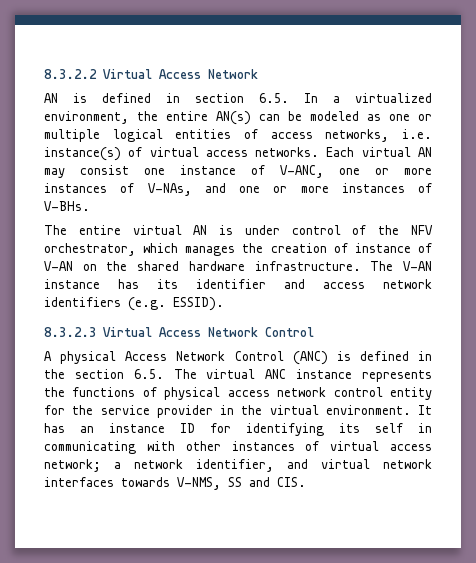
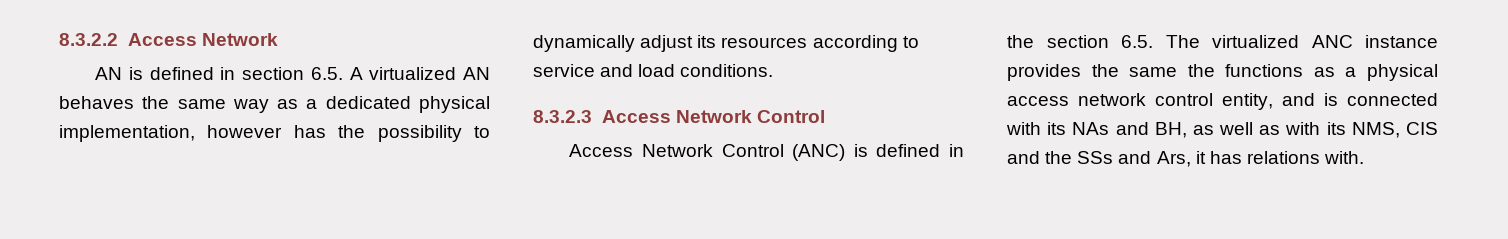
- 8.3.2.2 Virtual Access Network
+ 8.3.2.2 Access Network
- AN is defined in section 6.5. In a virtualized environment, the entire AN(s) can be modeled as one or multiple logical entities of access networks, i.e. instance(s) of virtual access networks. Each virtual AN may consist one instance of V-ANC, one or more instances of V-NAs, and one or more instances of V-BHs.
- The entire virtual AN is under control of the NFV orchestrator, which manages the creation of instance of V-AN on the shared hardware infrastructure. The V-AN instance has its identifier and access network identifiers (e.g. ESSID).
+ AN is defined in section 6.5. A virtualized AN behaves the same way as a dedicated physical implementation, however has the possibility to dynamically adjust its resources according to service and load conditions.
- 8.3.2.3 Virtual Access Network Control
+ 8.3.2.3 Access Network Control
- A physical Access Network Control (ANC) is defined in the section 6.5. The virtual ANC instance represents the functions of physical access network control entity for the service provider in the virtual environment. It has an instance ID for identifying its self in communicating with other instances of virtual access network; a network identifier, and virtual network interfaces towards V-NMS, SS and CIS.
+ Access Network Control (ANC) is defined in the section 6.5. The virtualized ANC instance provides the same the functions as a physical access network control entity, and is connected with its NAs and BH, as well as with its NMS, CIS and the SSs and Ars, it has relations with.

